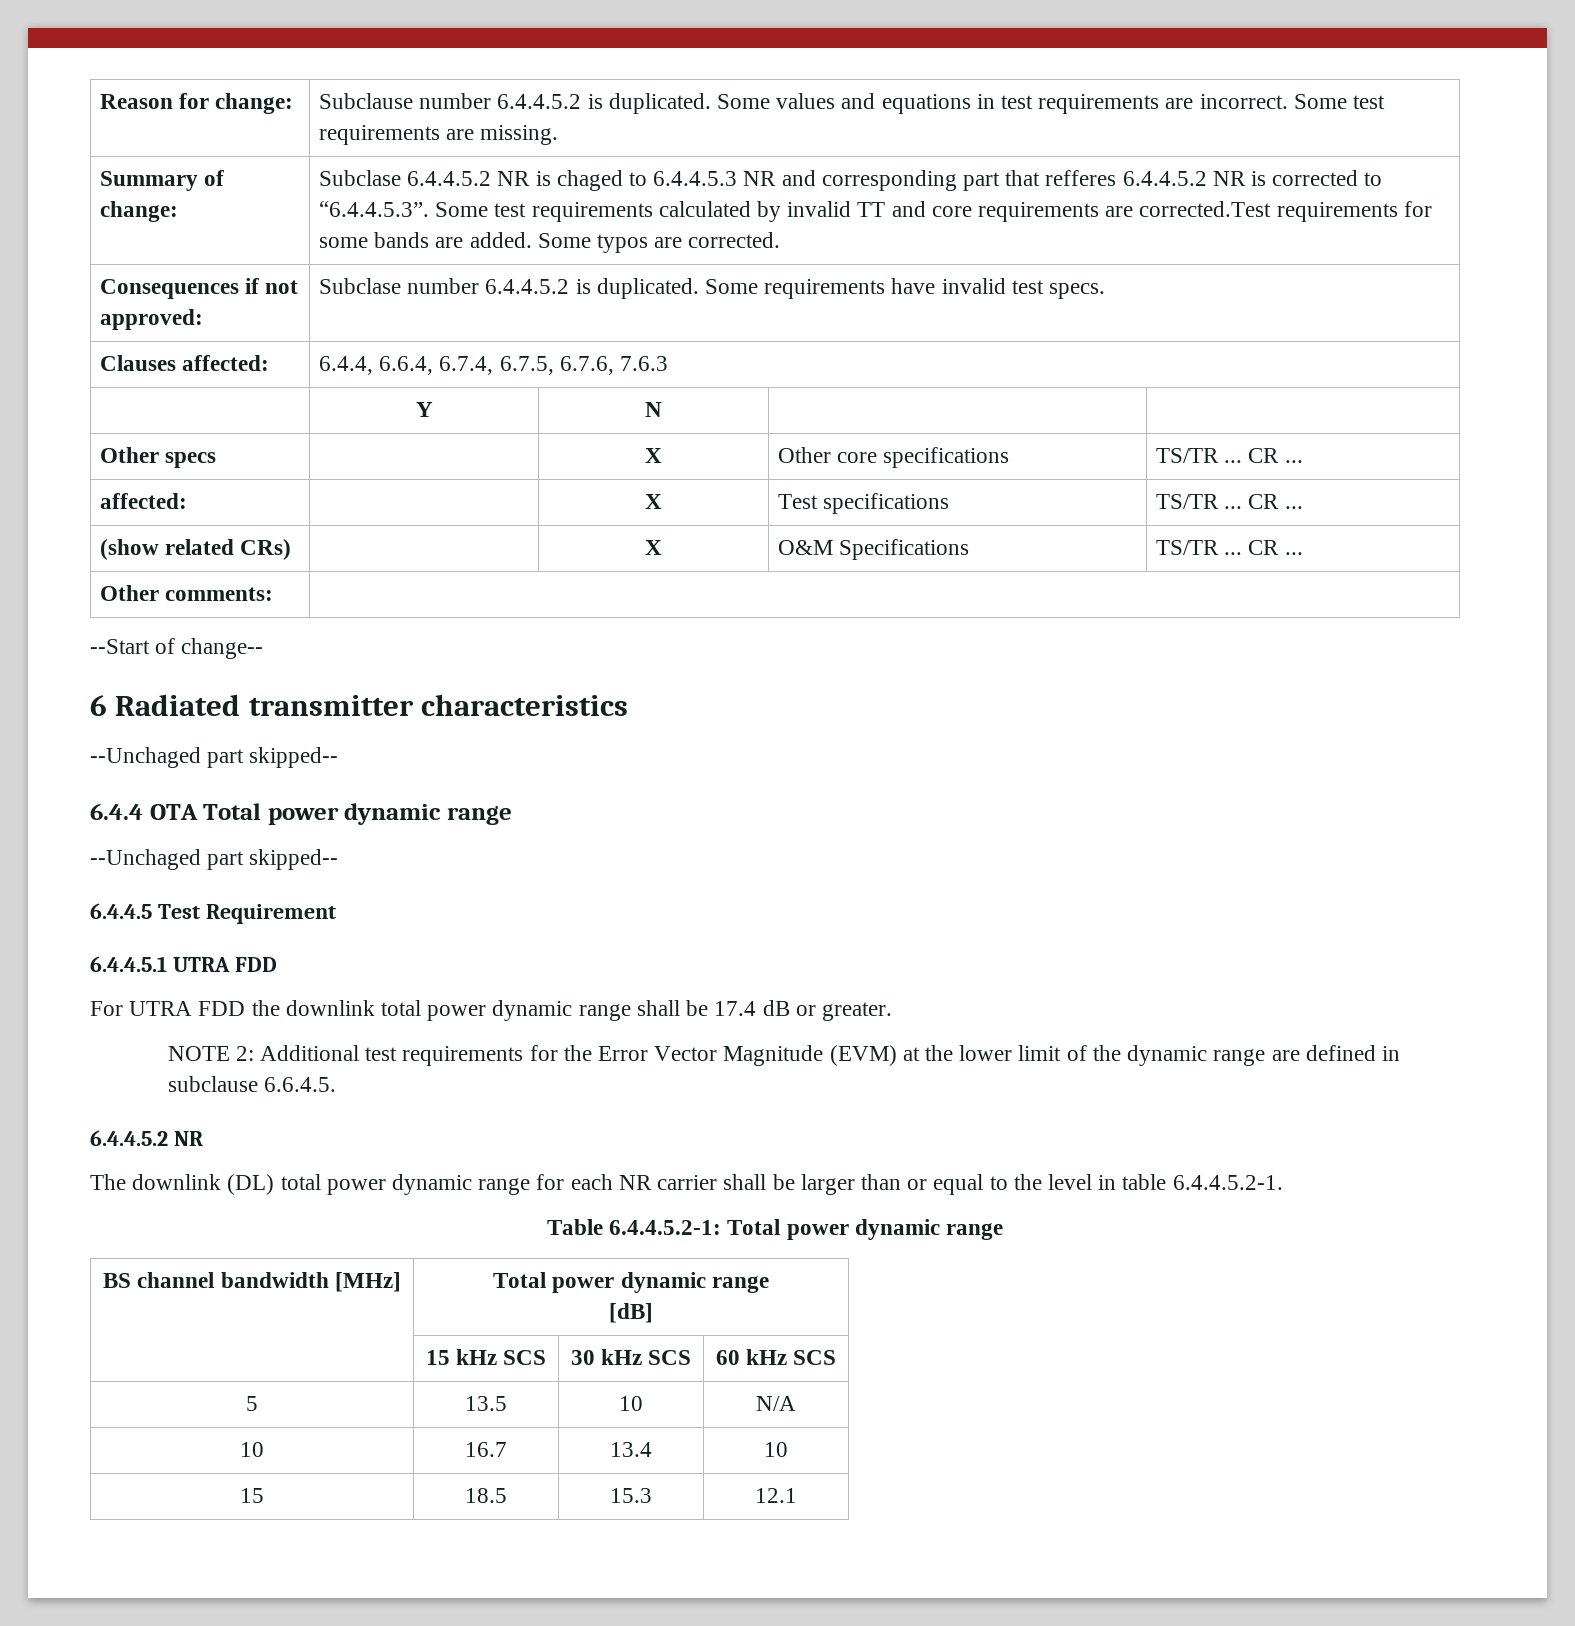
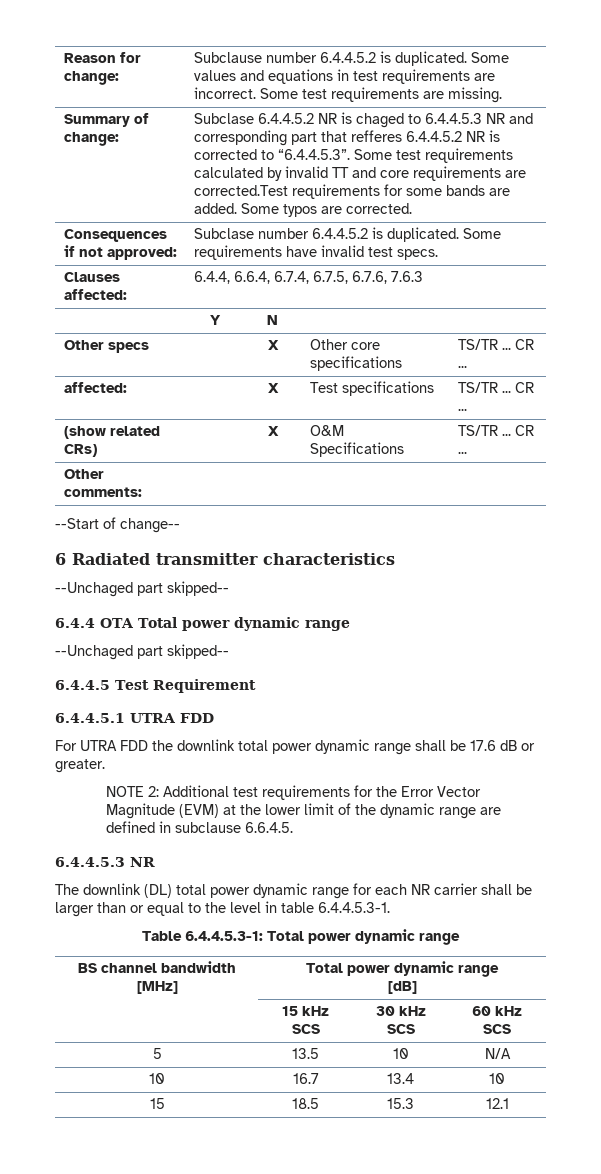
- For UTRA FDD the downlink total power dynamic range shall be 17.4 dB or greater.
+ For UTRA FDD the downlink total power dynamic range shall be 17.6 dB or greater.
  NOTE 2: Additional test requirements for the Error Vector Magnitude (EVM) at the lower limit of the dynamic range are defined in subclause 6.6.4.5.
- 6.4.4.5.2 NR
+ 6.4.4.5.3 NR
- The downlink (DL) total power dynamic range for each NR carrier shall be larger than or equal to the level in table 6.4.4.5.2-1.
+ The downlink (DL) total power dynamic range for each NR carrier shall be larger than or equal to the level in table 6.4.4.5.3-1.
- Table 6.4.4.5.2-1: Total power dynamic range
+ Table 6.4.4.5.3-1: Total power dynamic range

